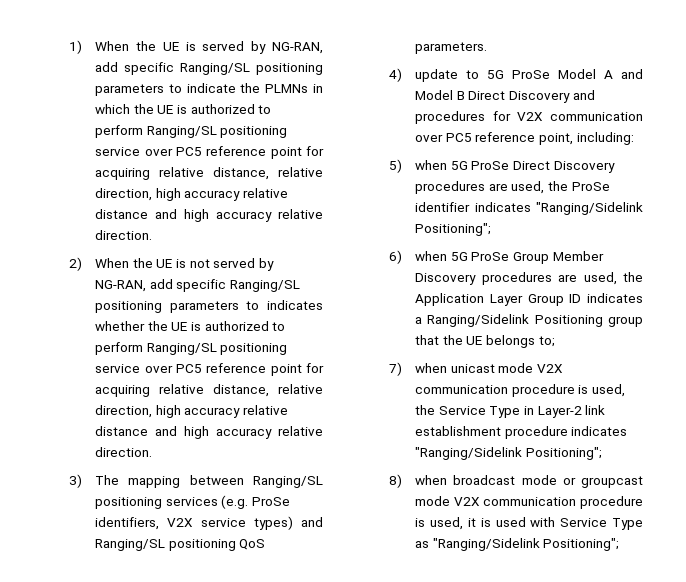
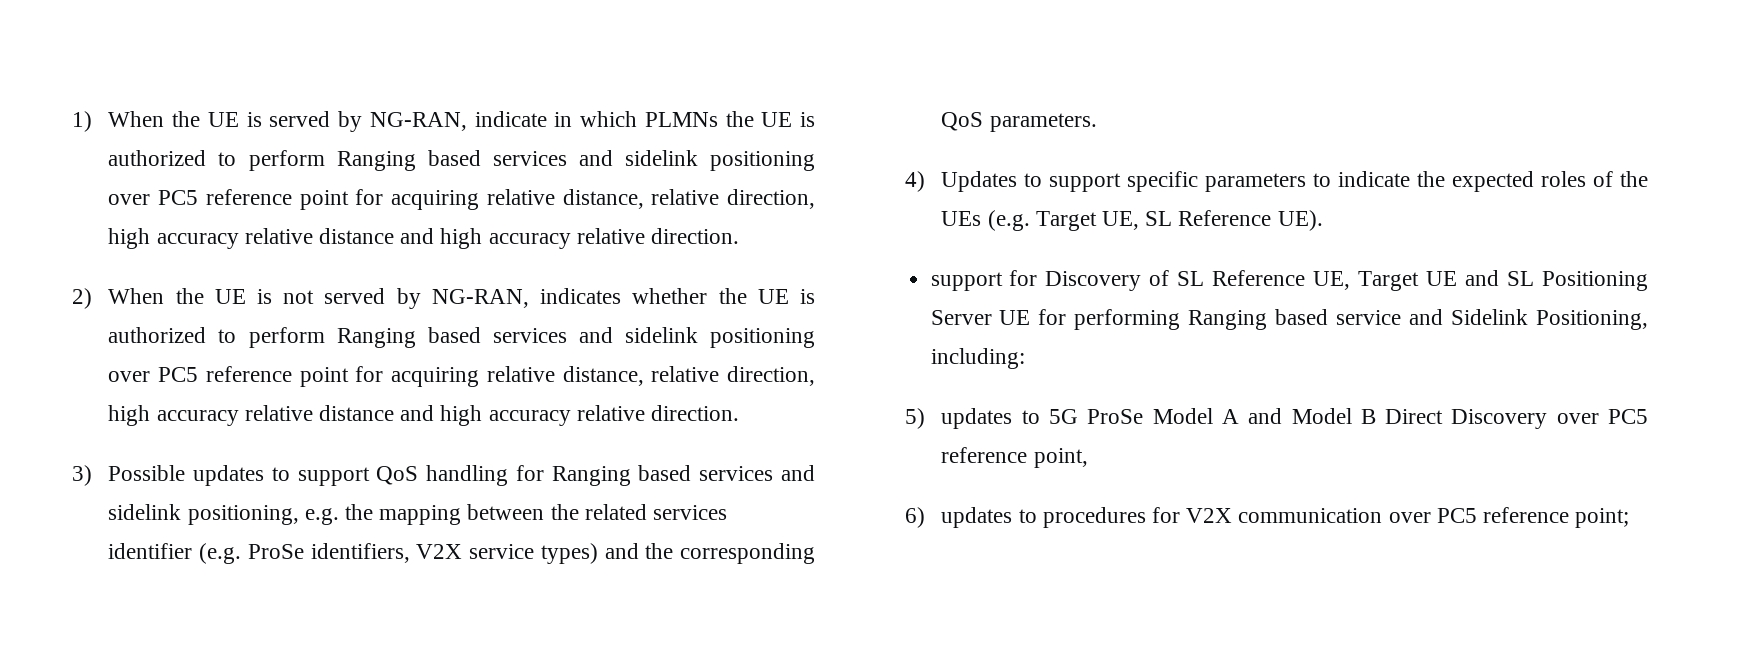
- 1) When the UE is served by NG-RAN, add specific Ranging/SL positioning parameters to indicate the PLMNs in which the UE is authorized to perform Ranging/SL positioning service over PC5 reference point for acquiring relative distance, relative direction, high accuracy relative distance and high accuracy relative direction.
+ 1) When the UE is served by NG-RAN, indicate in which PLMNs the UE is authorized to perform Ranging based services and sidelink positioning over PC5 reference point for acquiring relative distance, relative direction, high accuracy relative distance and high accuracy relative direction.
- 2) When the UE is not served by NG-RAN, add specific Ranging/SL positioning parameters to indicates whether the UE is authorized to perform Ranging/SL positioning service over PC5 reference point for acquiring relative distance, relative direction, high accuracy relative distance and high accuracy relative direction.
+ 2) When the UE is not served by NG-RAN, indicates whether the UE is authorized to perform Ranging based services and sidelink positioning over PC5 reference point for acquiring relative distance, relative direction, high accuracy relative distance and high accuracy relative direction.
- 3) The mapping between Ranging/SL positioning services (e.g. ProSe identifiers, V2X service types) and Ranging/SL positioning QoS parameters.
+ 3) Possible updates to support QoS handling for Ranging based services and sidelink positioning, e.g. the mapping between the related services identifier (e.g. ProSe identifiers, V2X service types) and the corresponding QoS parameters.
- 4) update to 5G ProSe Model A and Model B Direct Discovery and procedures for V2X communication over PC5 reference point, including:
- 5) when 5G ProSe Direct Discovery procedures are used, the ProSe identifier indicates "Ranging/Sidelink Positioning";
- 6) when 5G ProSe Group Member Discovery procedures are used, the Application Layer Group ID indicates a Ranging/Sidelink Positioning group that the UE belongs to;
- 7) when unicast mode V2X communication procedure is used, the Service Type in Layer-2 link establishment procedure indicates "Ranging/Sidelink Positioning";
- 8) when broadcast mode or groupcast mode V2X communication procedure is used, it is used with Service Type as "Ranging/Sidelink Positioning";
+ 4) Updates to support specific parameters to indicate the expected roles of the UEs (e.g. Target UE, SL Reference UE).
+ support for Discovery of SL Reference UE, Target UE and SL Positioning Server UE for performing Ranging based service and Sidelink Positioning, including:
+ 5) updates to 5G ProSe Model A and Model B Direct Discovery over PC5 reference point,
+ 6) updates to procedures for V2X communication over PC5 reference point;

